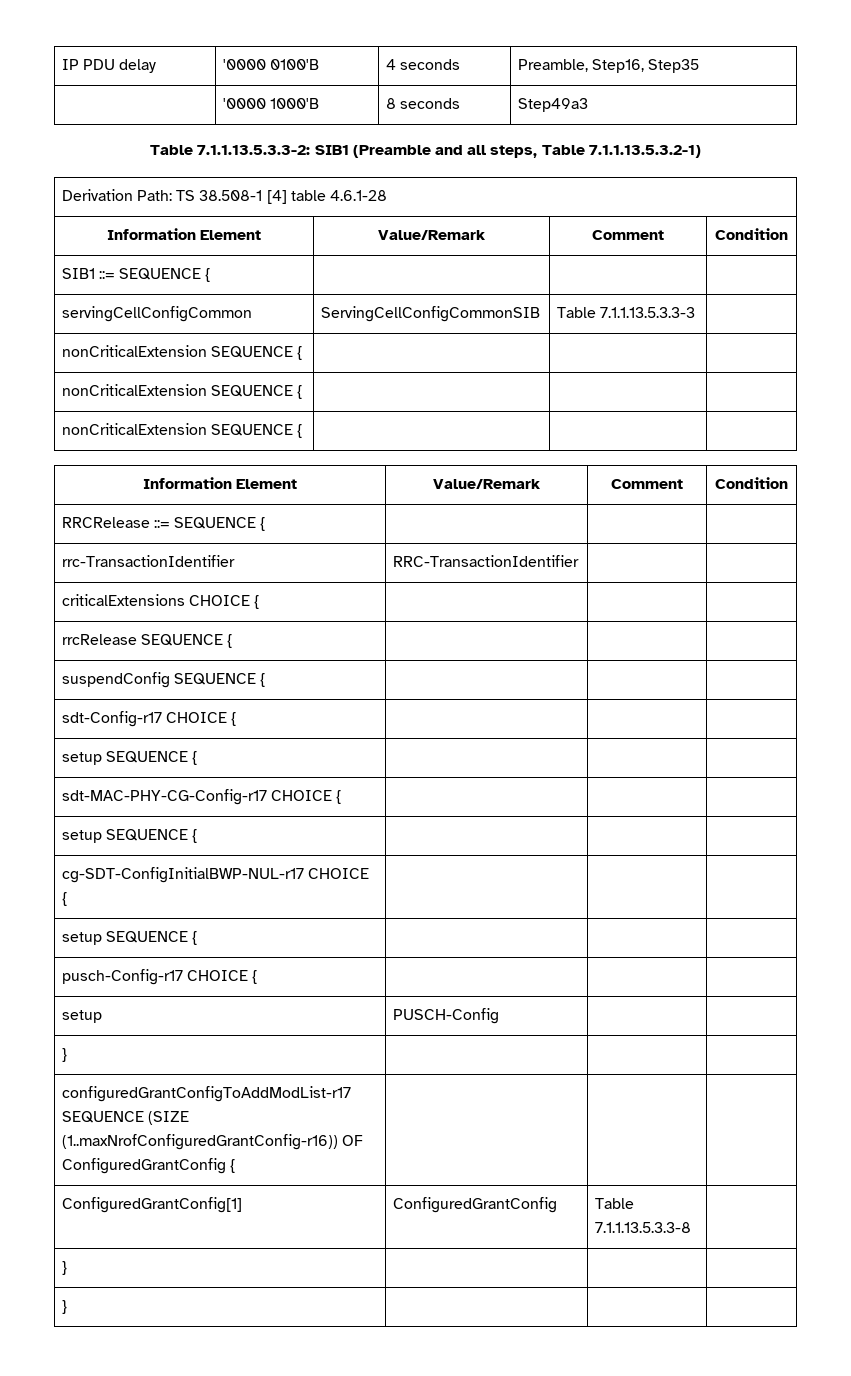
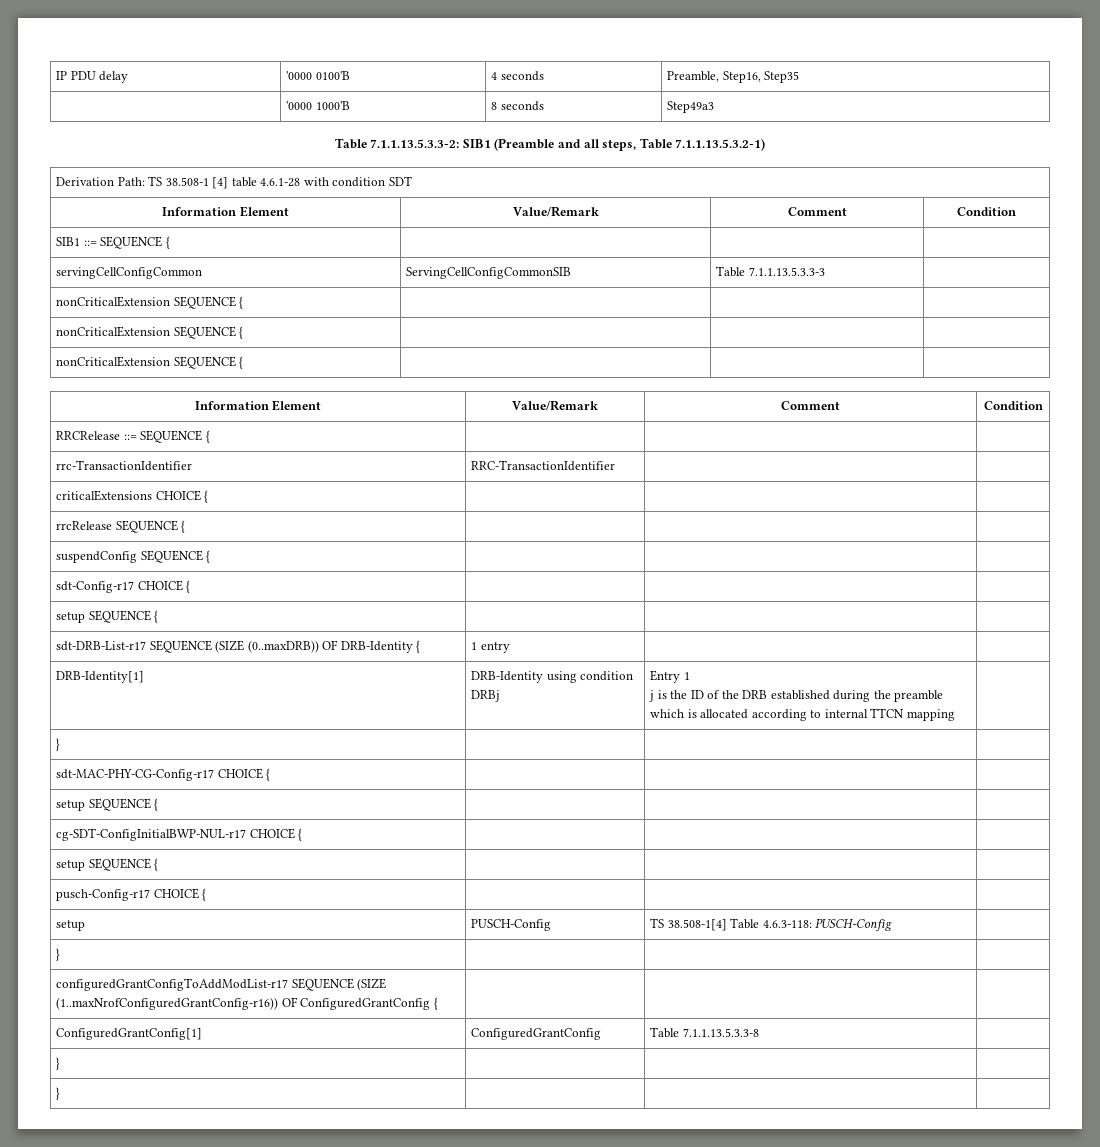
- Derivation Path: TS 38.508-1 [4] table 4.6.1-28
+ Derivation Path: TS 38.508-1 [4] table 4.6.1-28 with condition SDT
+ sdt-DRB-List-r17 SEQUENCE (SIZE (0..maxDRB)) OF DRB-Identity { | 1 entry | |
+ DRB-Identity[1] | DRB-Identity using condition DRBj | Entry 1
+ j is the ID of the DRB established during the preamble which is allocated according to internal TTCN mapping |
+ } | | |
- setup | PUSCH-Config | |
+ setup | PUSCH-Config | TS 38.508-1[4] Table 4.6.3-118: PUSCH-Config |

